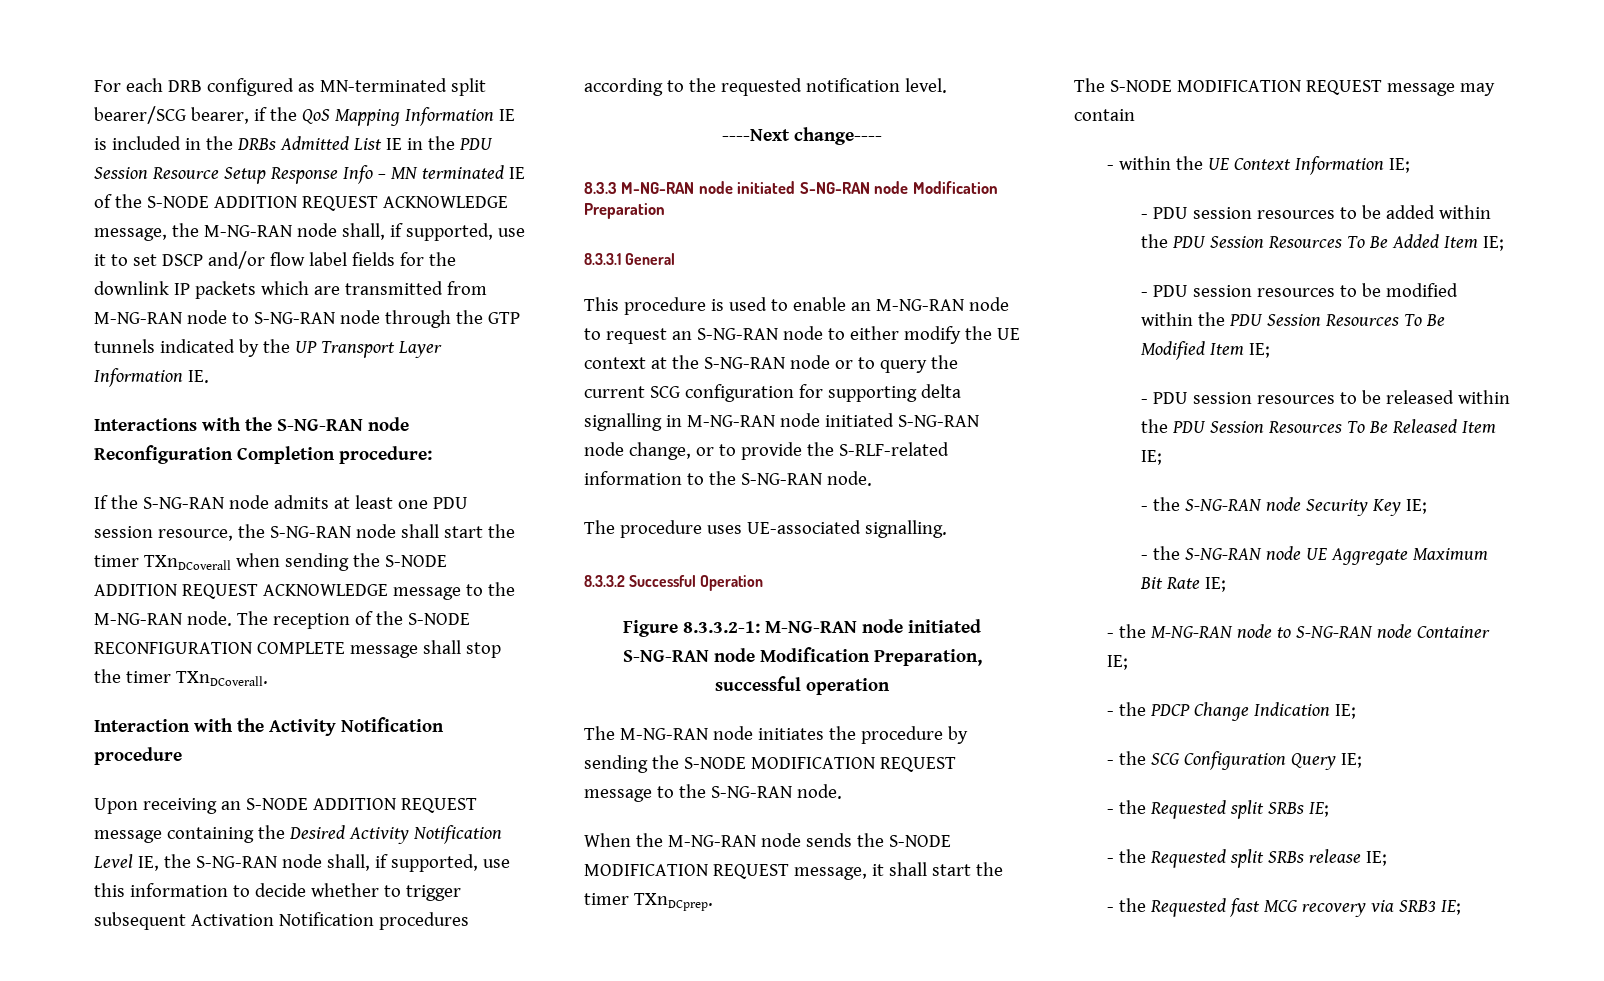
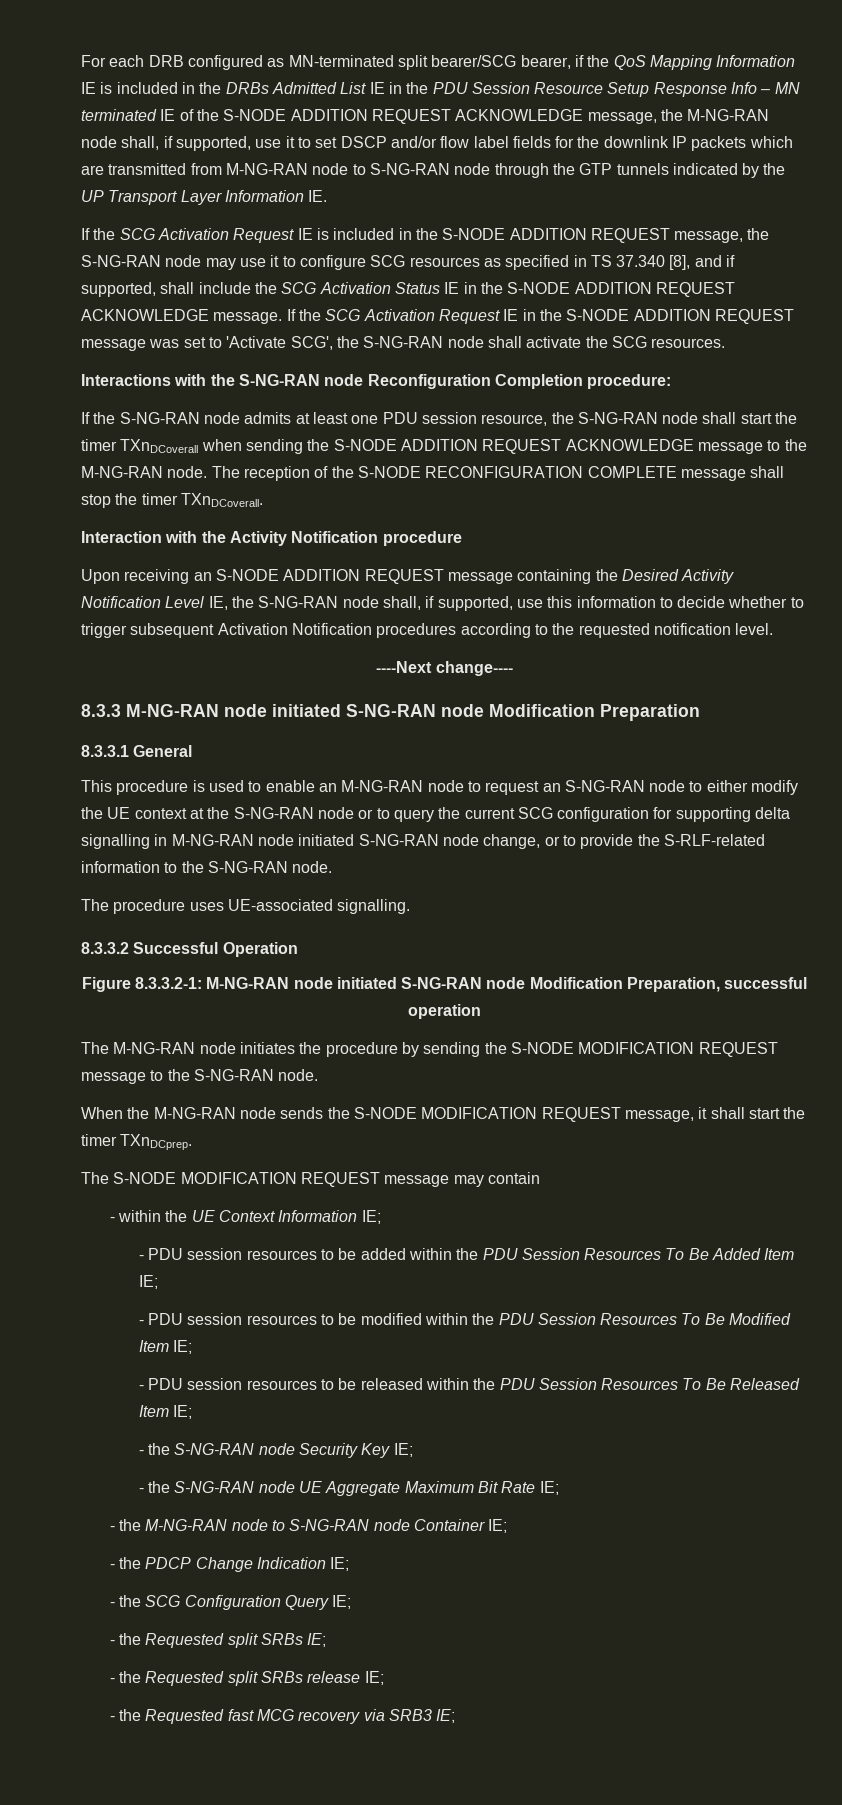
+ If the SCG Activation Request IE is included in the S-NODE ADDITION REQUEST message, the S-NG-RAN node may use it to configure SCG resources as specified in TS 37.340 [8], and if supported, shall include the SCG Activation Status IE in the S-NODE ADDITION REQUEST ACKNOWLEDGE message. If the SCG Activation Request IE in the S-NODE ADDITION REQUEST message was set to 'Activate SCG', the S-NG-RAN node shall activate the SCG resources.

